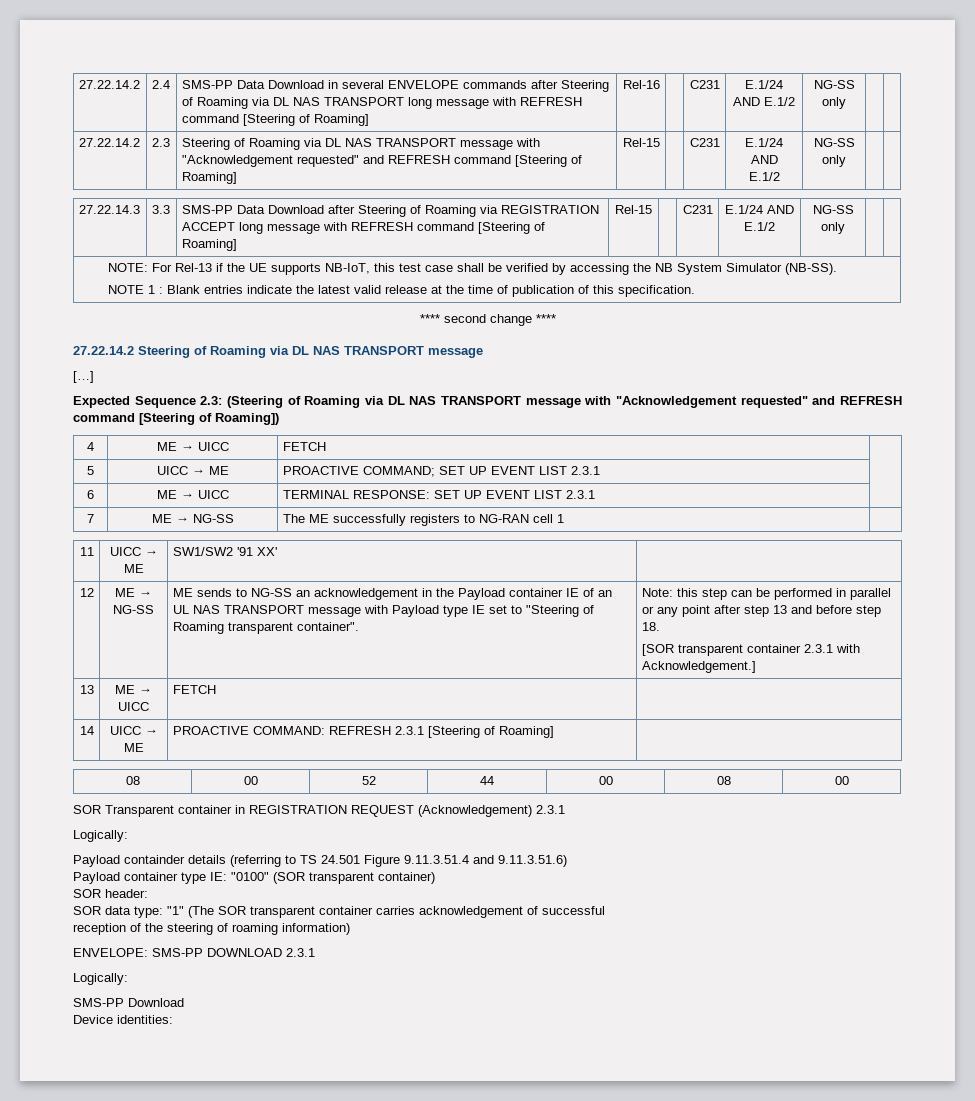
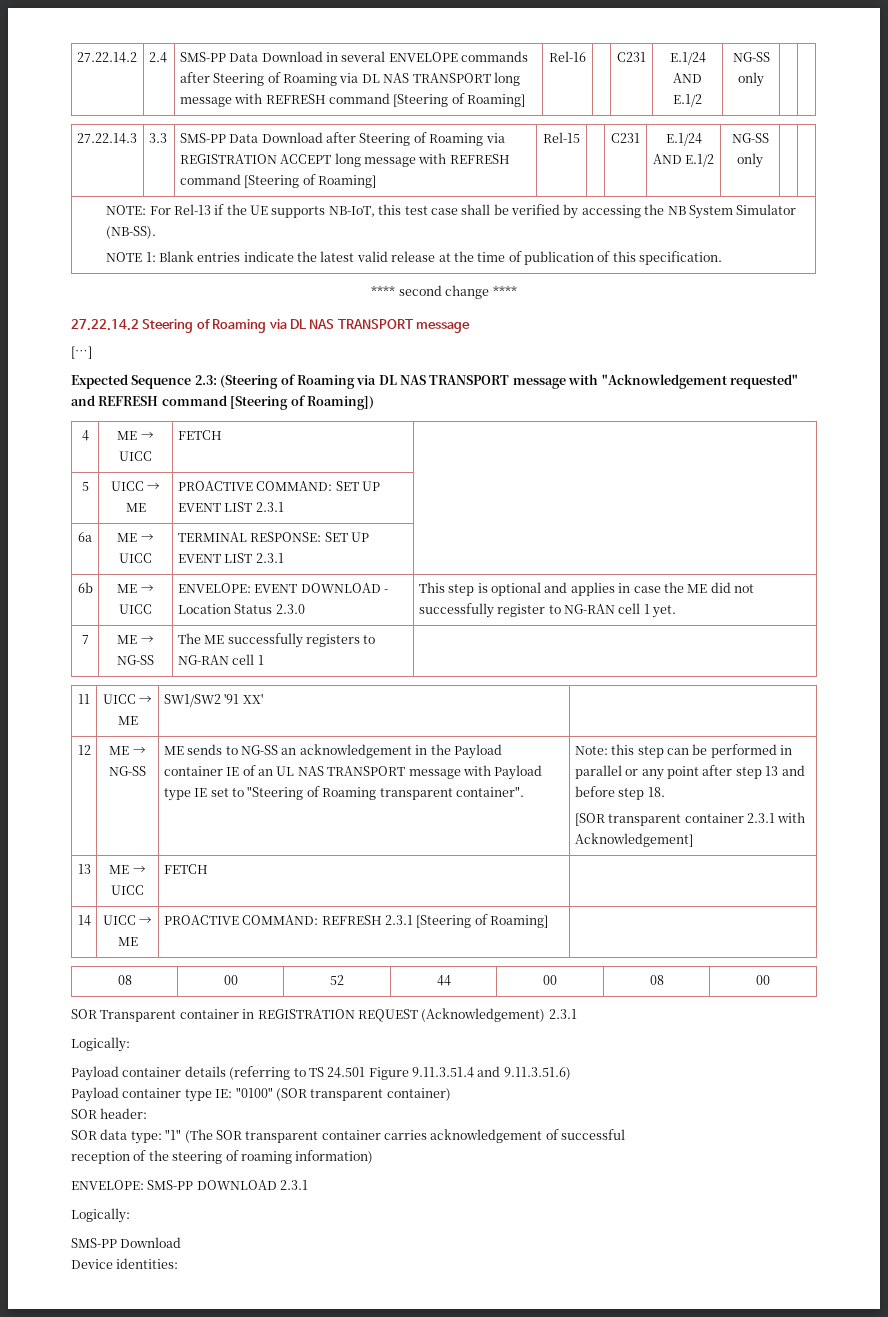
- 27.22.14.2 | 2.3 | Steering of Roaming via DL NAS TRANSPORT message with "Acknowledgement requested" and REFRESH command [Steering of Roaming] | Rel-15 | | C231 | E.1/24 AND
- E.1/2 | NG-SS only | |
  NOTE: For Rel-13 if the UE supports NB-IoT, this test case shall be verified by accessing the NB System Simulator (NB-SS).
- NOTE 1 : Blank entries indicate the latest valid release at the time of publication of this specification.
+ NOTE 1: Blank entries indicate the latest valid release at the time of publication of this specification.
- 5 | UICC → ME | PROACTIVE COMMAND; SET UP EVENT LIST 2.3.1 |
- 6 | ME → UICC | TERMINAL RESPONSE: SET UP EVENT LIST 2.3.1 |
+ 5 | UICC → ME | PROACTIVE COMMAND: SET UP EVENT LIST 2.3.1 |
+ 6a | ME → UICC | TERMINAL RESPONSE: SET UP EVENT LIST 2.3.1 |
+ 6b | ME → UICC | ENVELOPE: EVENT DOWNLOAD - Location Status 2.3.0 | This step is optional and applies in case the ME did not successfully register to NG-RAN cell 1 yet.
- [SOR transparent container 2.3.1 with Acknowledgement.]
+ [SOR transparent container 2.3.1 with Acknowledgement]
- Payload containder details (referring to TS 24.501 Figure 9.11.3.51.4 and 9.11.3.51.6)
+ Payload container details (referring to TS 24.501 Figure 9.11.3.51.4 and 9.11.3.51.6)

